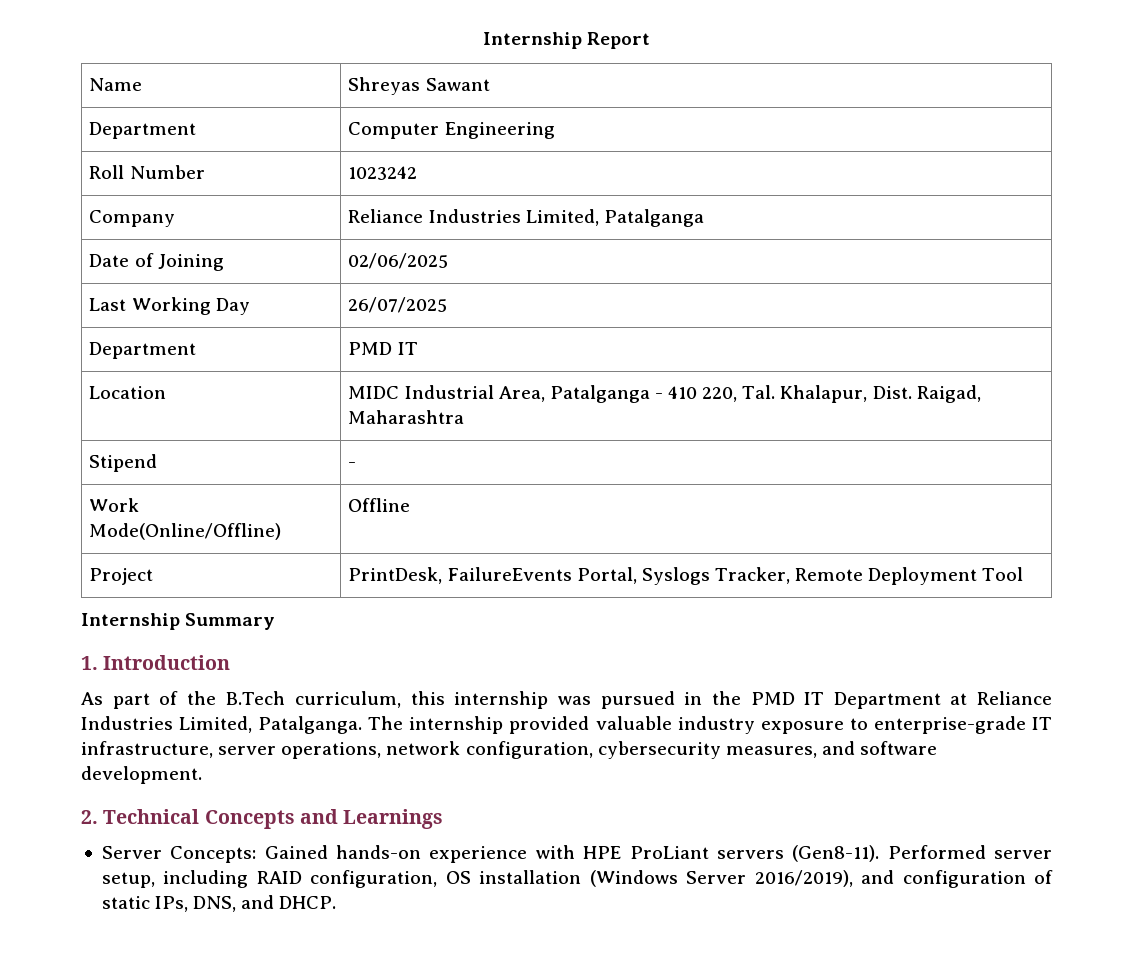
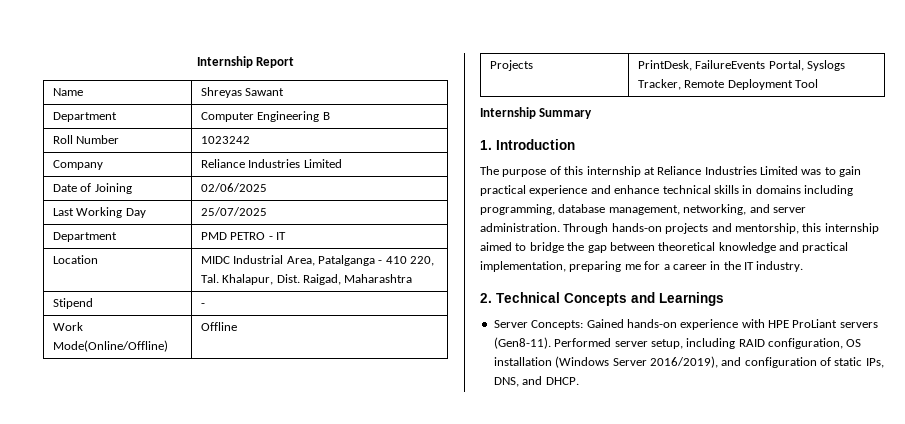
- Department | Computer Engineering
+ Department | Computer Engineering B
- Company | Reliance Industries Limited, Patalganga
+ Company | Reliance Industries Limited
- Last Working Day | 26/07/2025
+ Last Working Day | 25/07/2025
- Department | PMD IT
+ Department | PMD PETRO - IT
- Project | PrintDesk, FailureEvents Portal, Syslogs Tracker, Remote Deployment Tool
+ Projects | PrintDesk, FailureEvents Portal, Syslogs Tracker, Remote Deployment Tool
- As part of the B.Tech curriculum, this internship was pursued in the PMD IT Department at Reliance Industries Limited, Patalganga. The internship provided valuable industry exposure to enterprise-grade IT infrastructure, server operations, network configuration, cybersecurity measures, and software development.
+ The purpose of this internship at Reliance Industries Limited was to gain practical experience and enhance technical skills in domains including programming, database management, networking, and server administration. Through hands-on projects and mentorship, this internship aimed to bridge the gap between theoretical knowledge and practical implementation, preparing me for a career in the IT industry.

